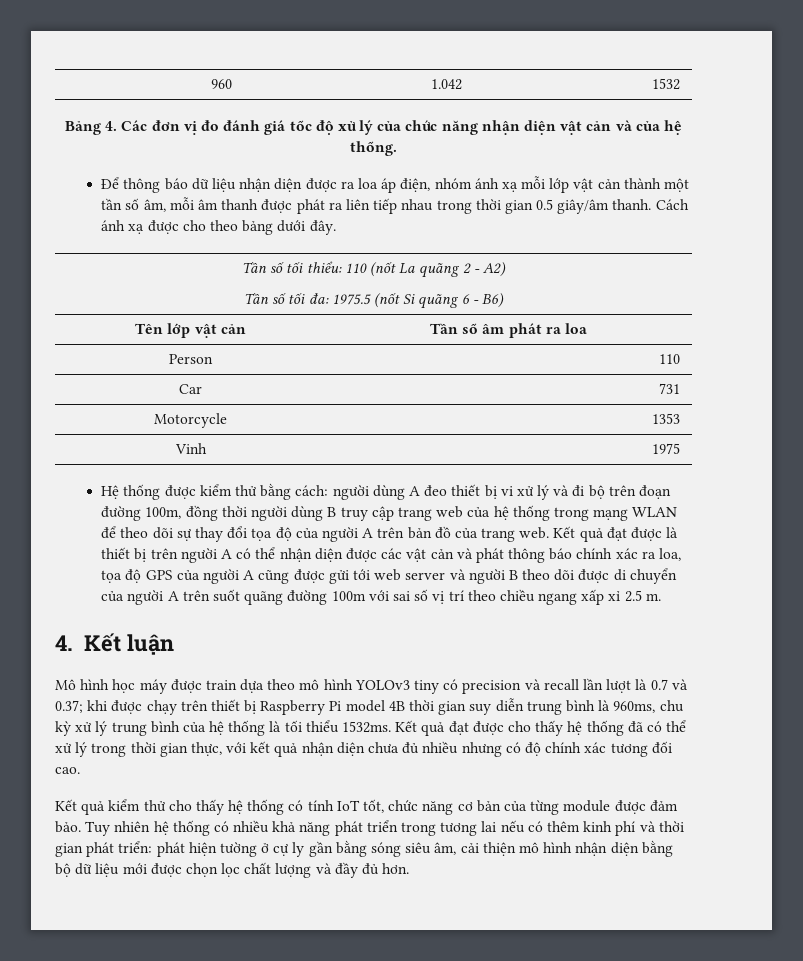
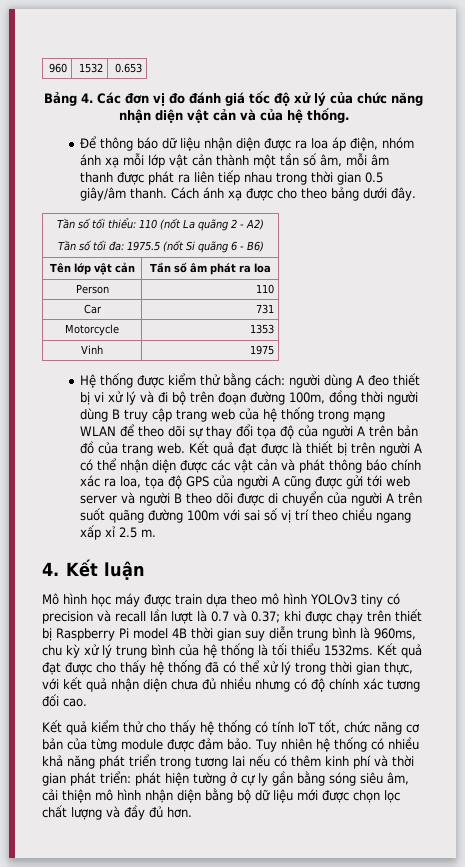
- 960 | 1.042 | 1532
+ 960 | 1532 | 0.653

